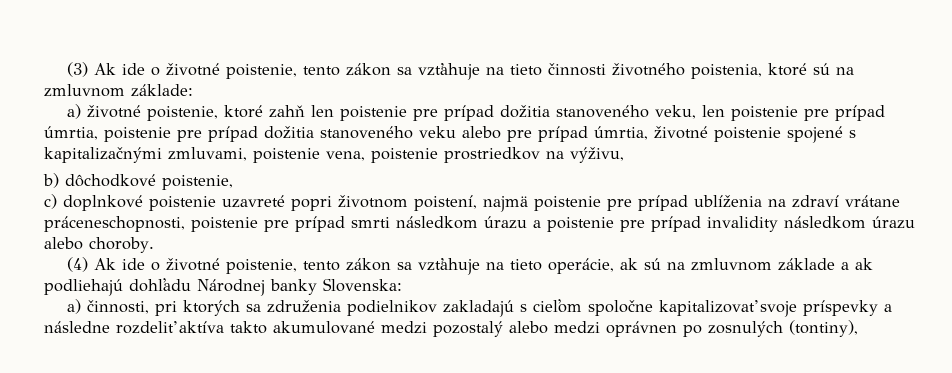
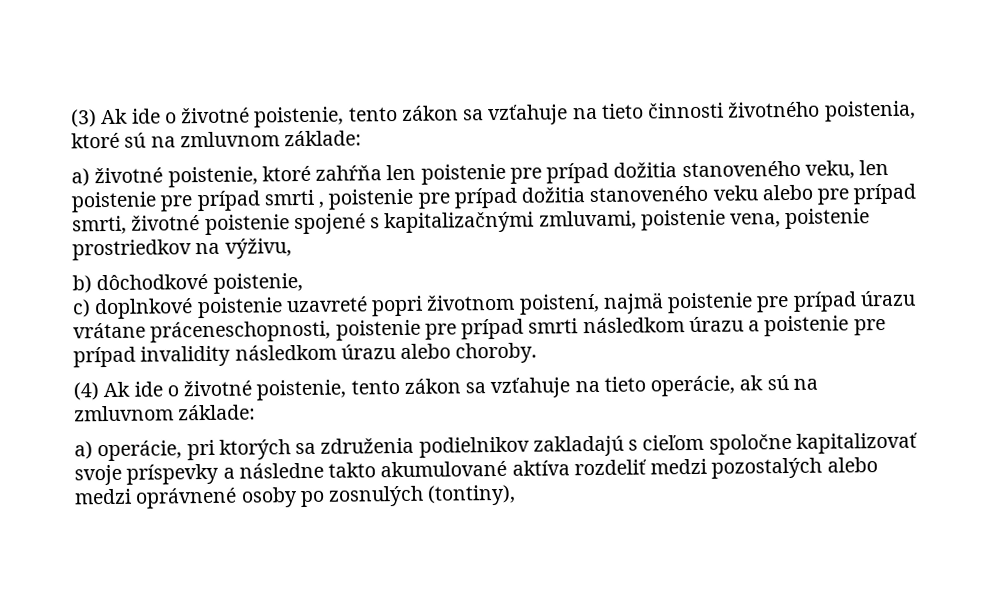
- a) životné poistenie, ktoré zahň len poistenie pre prípad dožitia stanoveného veku, len poistenie pre prípad úmrtia, poistenie pre prípad dožitia stanoveného veku alebo pre prípad úmrtia, životné poistenie spojené s kapitalizačnými zmluvami, poistenie vena, poistenie prostriedkov na výživu,
+ a) životné poistenie, ktoré zahŕňa len poistenie pre prípad dožitia stanoveného veku, len poistenie pre prípad smrti , poistenie pre prípad dožitia stanoveného veku alebo pre prípad smrti, životné poistenie spojené s kapitalizačnými zmluvami, poistenie vena, poistenie prostriedkov na výživu,
- c) doplnkové poistenie uzavreté popri životnom poistení, najmä poistenie pre prípad ublíženia na zdraví vrátane práceneschopnosti, poistenie pre prípad smrti následkom úrazu a poistenie pre prípad invalidity následkom úrazu alebo choroby.
+ c) doplnkové poistenie uzavreté popri životnom poistení, najmä poistenie pre prípad úrazu vrátane práceneschopnosti, poistenie pre prípad smrti následkom úrazu a poistenie pre prípad invalidity následkom úrazu alebo choroby.
- (4) Ak ide o životné poistenie, tento zákon sa vzťahuje na tieto operácie, ak sú na zmluvnom základe a ak podliehajú dohľadu Národnej banky Slovenska:
- a) činnosti, pri ktorých sa združenia podielnikov zakladajú s cieľom spoločne kapitalizovať svoje príspevky a následne rozdeliť aktíva takto akumulované medzi pozostalý alebo medzi oprávnen po zosnulých (tontiny),
+ (4) Ak ide o životné poistenie, tento zákon sa vzťahuje na tieto operácie, ak sú na zmluvnom základe:
+ a) operácie, pri ktorých sa združenia podielnikov zakladajú s cieľom spoločne kapitalizovať svoje príspevky a následne takto akumulované aktíva rozdeliť medzi pozostalých alebo medzi oprávnené osoby po zosnulých (tontiny),

